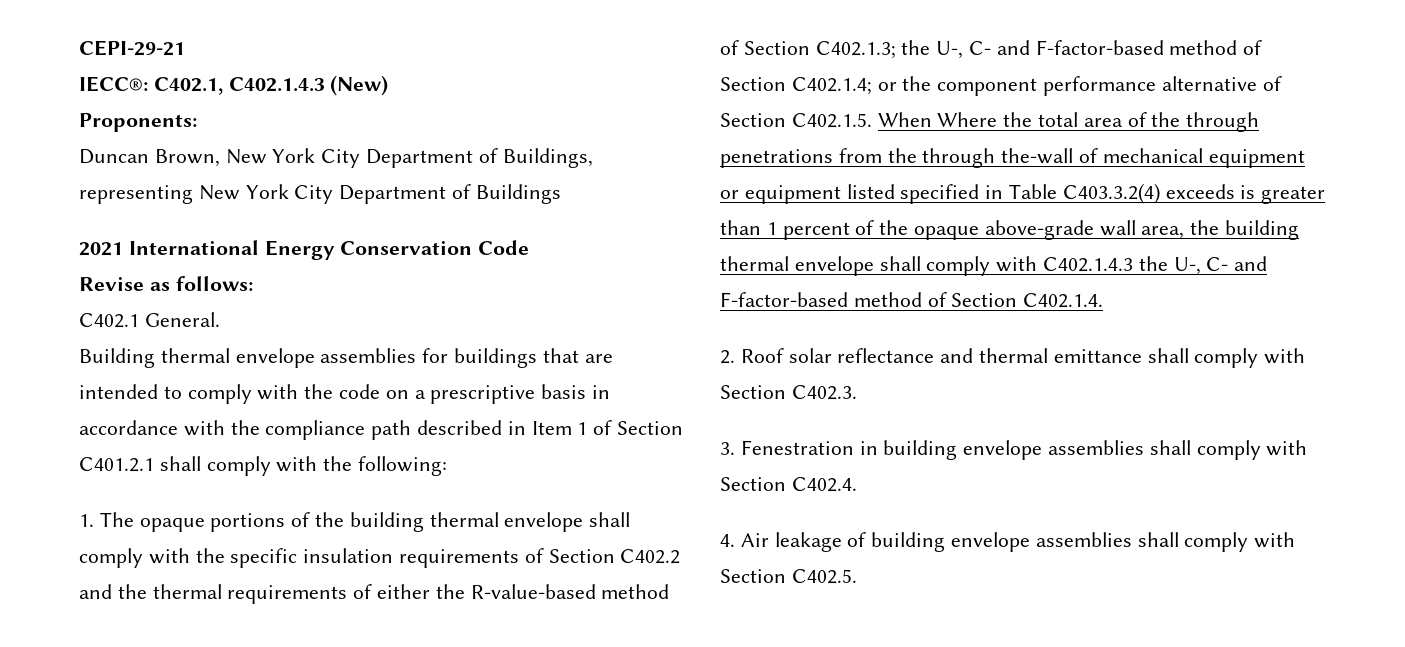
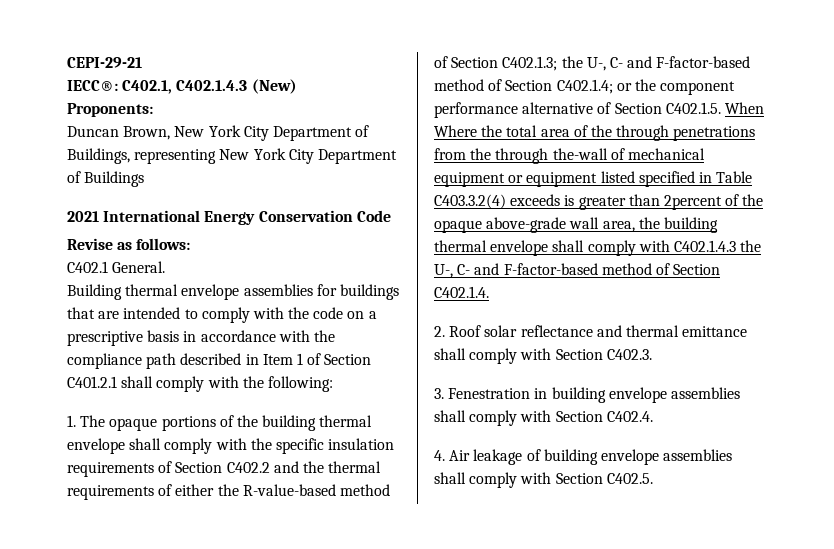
- or the component performance alternative of Section C402.1.5. When Where the total area of the through penetrations from the through the-wall of mechanical equipment or equipment listed specified in Table C403.3.2(4) exceeds is greater than 1 percent of the opaque above-grade wall area, the building thermal envelope shall comply with C402.1.4.3 the U-, C- and F-factor-based method of Section C402.1.4.
+ or the component performance alternative of Section C402.1.5. When Where the total area of the through penetrations from the through the-wall of mechanical equipment or equipment listed specified in Table C403.3.2(4) exceeds is greater than 2percent of the opaque above-grade wall area, the building thermal envelope shall comply with C402.1.4.3 the U-, C- and F-factor-based method of Section C402.1.4.

